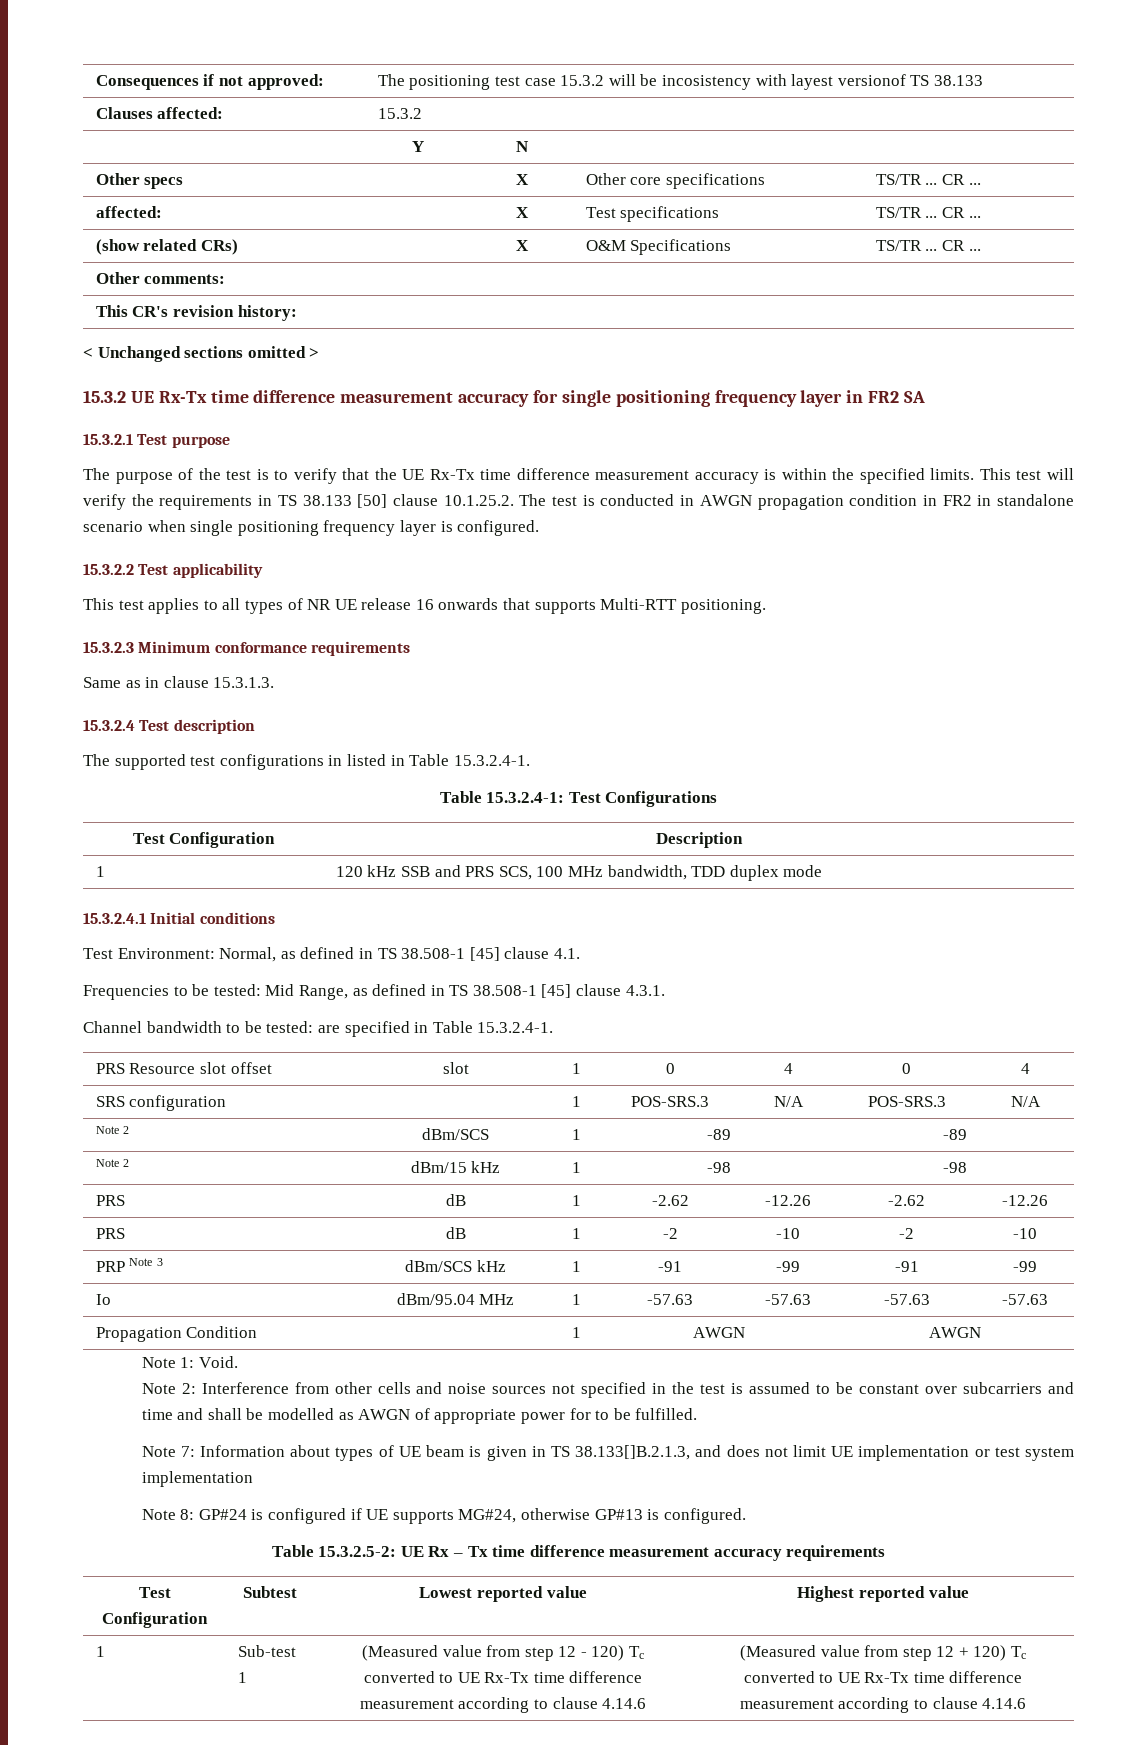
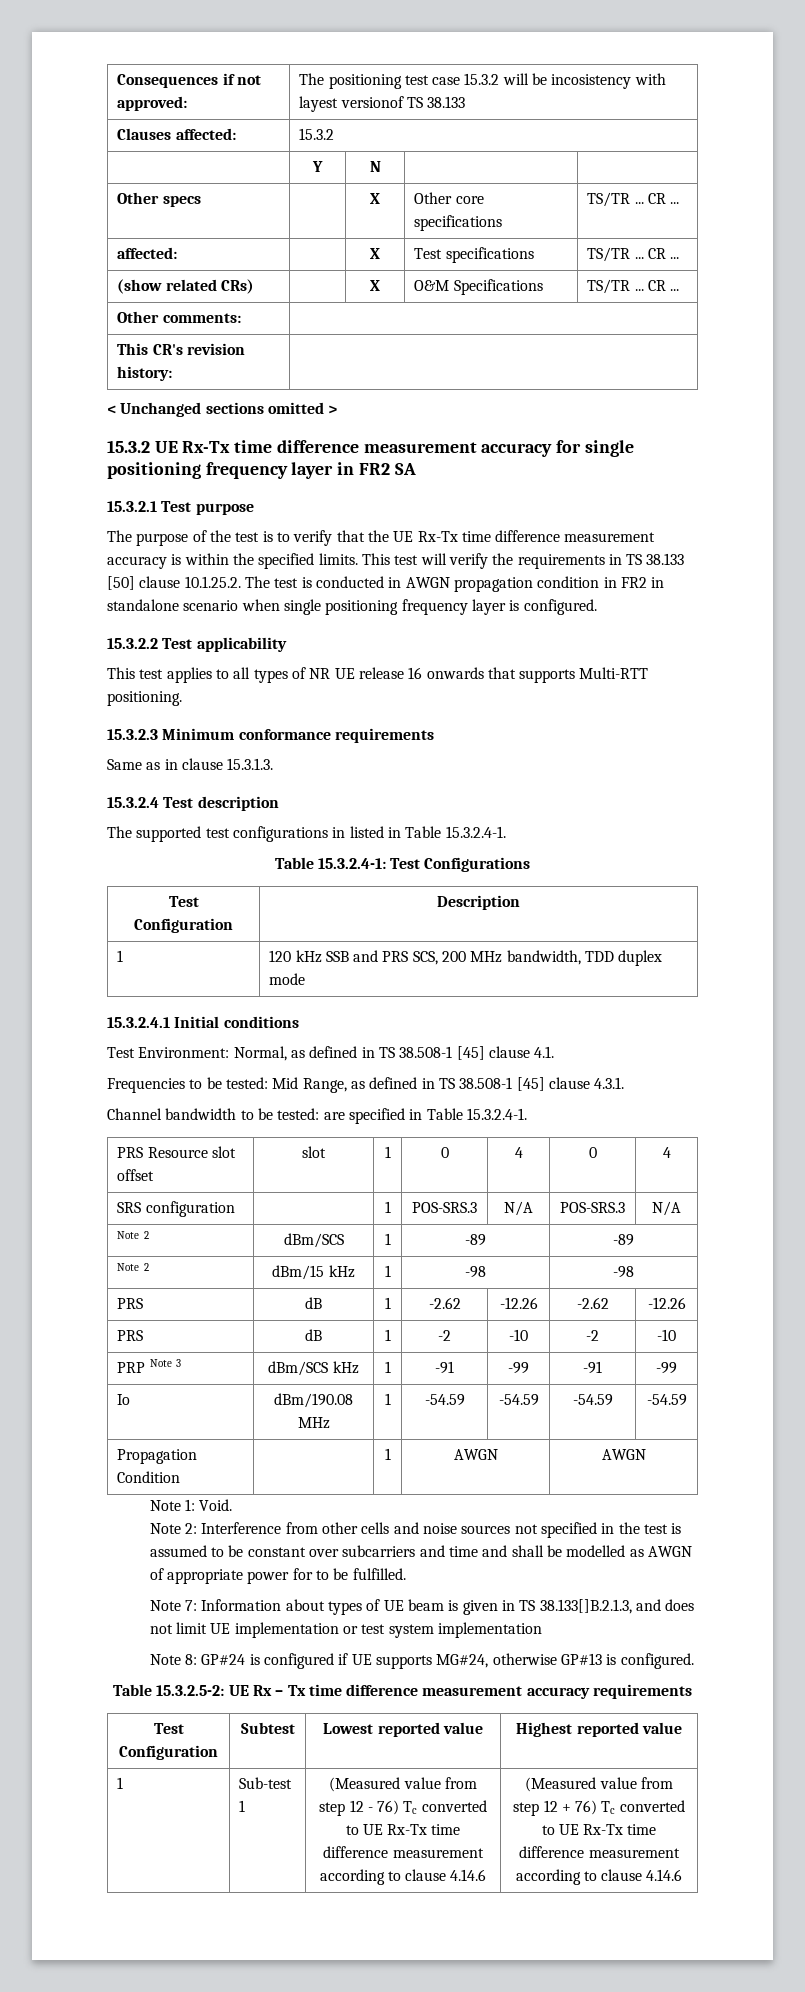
- 1 | 120 kHz SSB and PRS SCS, 100 MHz bandwidth, TDD duplex mode
+ 1 | 120 kHz SSB and PRS SCS, 200 MHz bandwidth, TDD duplex mode
- Io | dBm/95.04 MHz | 1 | -57.63 | -57.63 | -57.63 | -57.63
+ Io | dBm/190.08 MHz | 1 | -54.59 | -54.59 | -54.59 | -54.59
- (Measured value from step 12 - 120) Tc converted to UE Rx-Tx time difference measurement according to clause 4.14.6
+ (Measured value from step 12 - 76) Tc converted to UE Rx-Tx time difference measurement according to clause 4.14.6
- (Measured value from step 12 + 120) Tc converted to UE Rx-Tx time difference measurement according to clause 4.14.6
+ (Measured value from step 12 + 76) Tc converted to UE Rx-Tx time difference measurement according to clause 4.14.6

